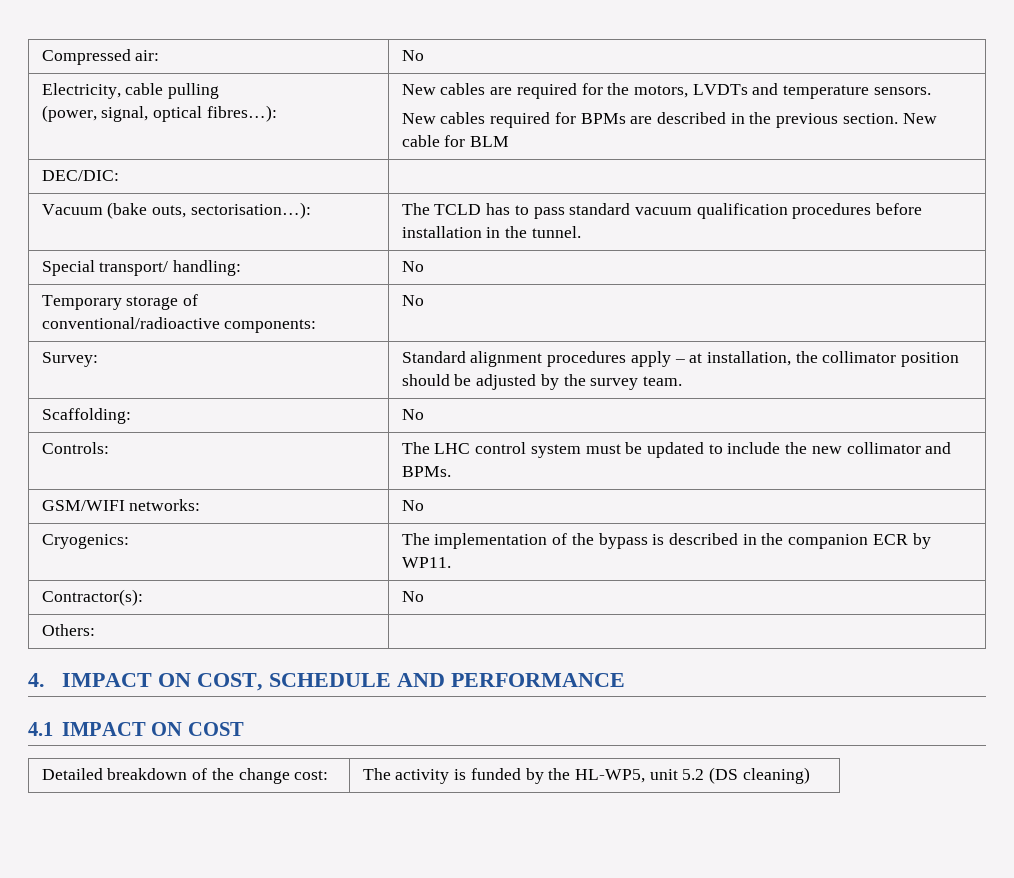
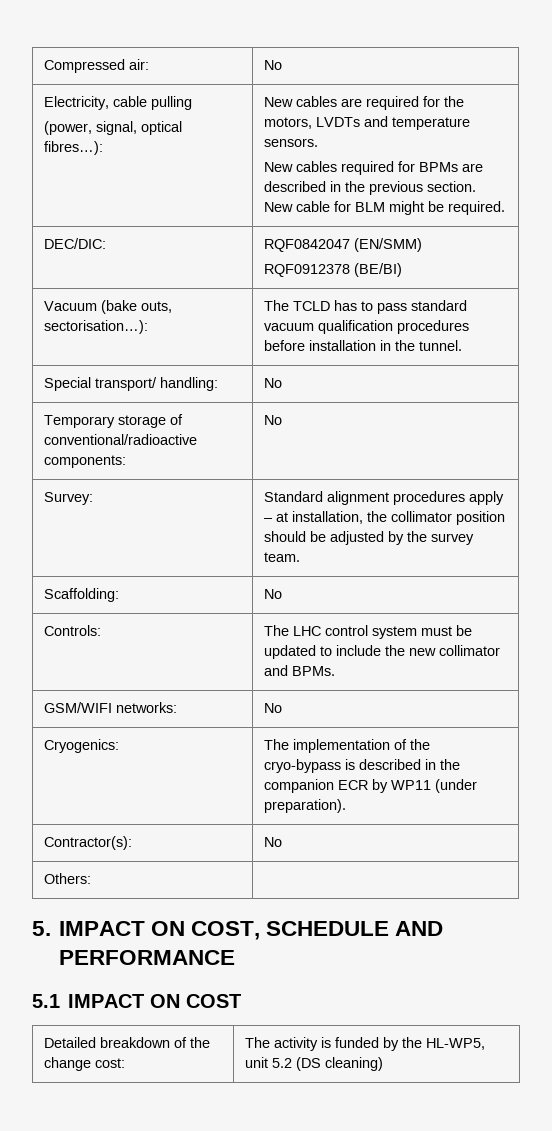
  Electricity, cable pulling
  (power, signal, optical fibres…): | New cables are required for the motors, LVDTs and temperature sensors.
- New cables required for BPMs are described in the previous section. New cable for BLM
- DEC/DIC: |
+ New cables required for BPMs are described in the previous section. New cable for BLM might be required.
+ DEC/DIC: | RQF0842047 (EN/SMM)
+ RQF0912378 (BE/BI)
- Cryogenics: | The implementation of the bypass is described in the companion ECR by WP11.
+ Cryogenics: | The implementation of the cryo-bypass is described in the companion ECR by WP11 (under preparation).
- 4. IMPACT ON COST, SCHEDULE AND PERFORMANCE
+ 5. IMPACT ON COST, SCHEDULE AND PERFORMANCE
- 4.1 IMPACT ON COST
+ 5.1 IMPACT ON COST

